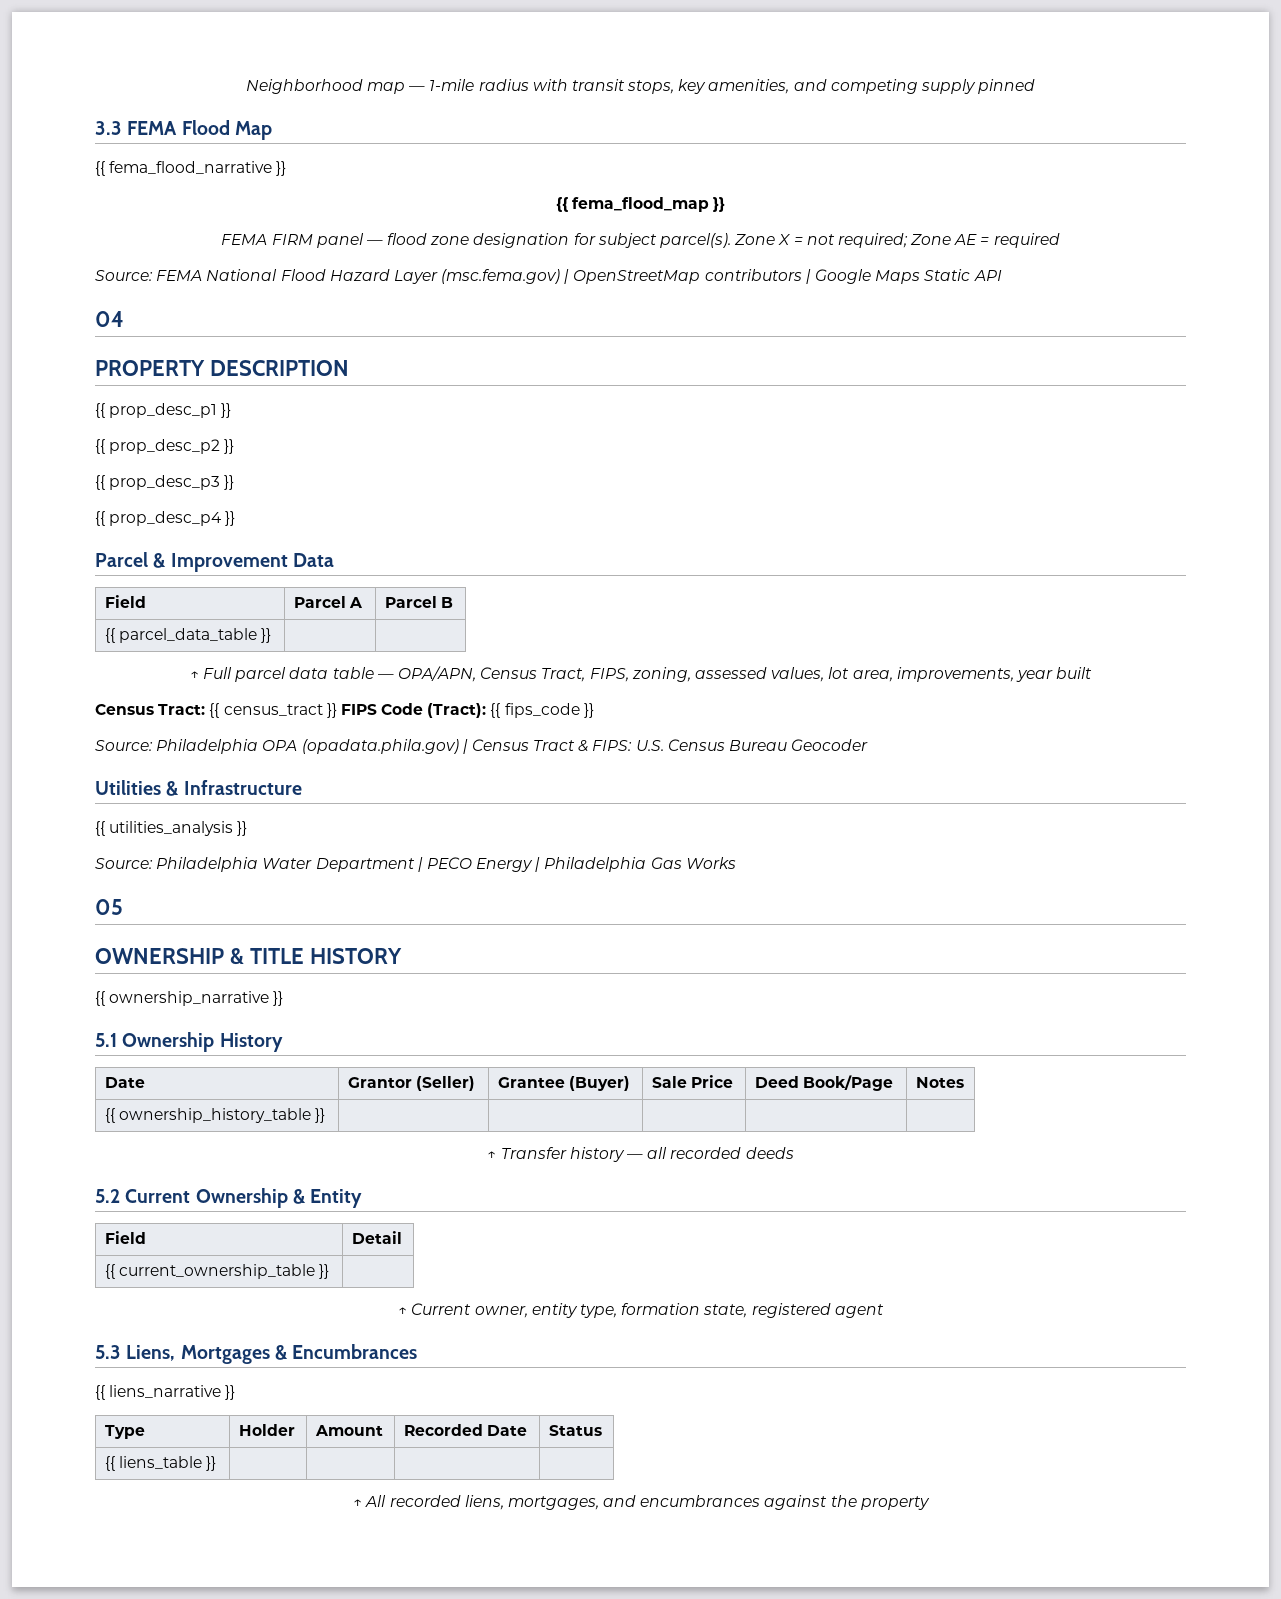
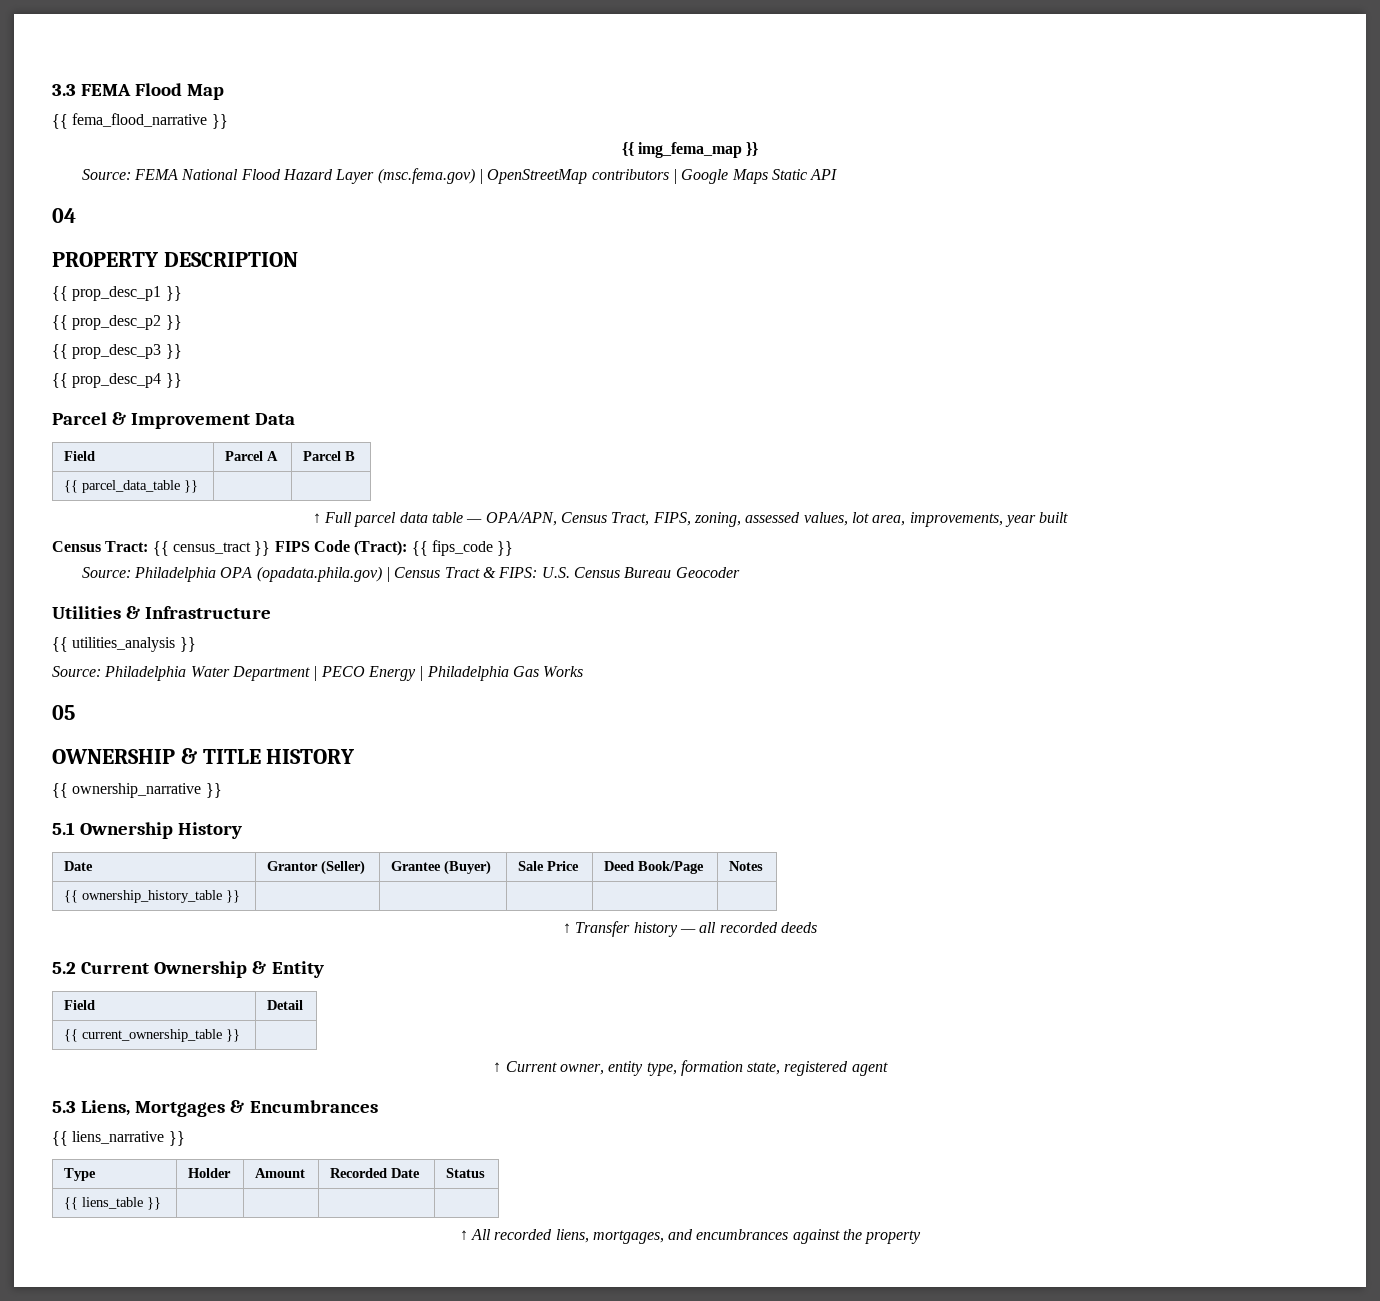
- Neighborhood map — 1-mile radius with transit stops, key amenities, and competing supply pinned
- {{ fema_flood_map }}
- FEMA FIRM panel — flood zone designation for subject parcel(s). Zone X = not required; Zone AE = required
+ {{ img_fema_map }}

